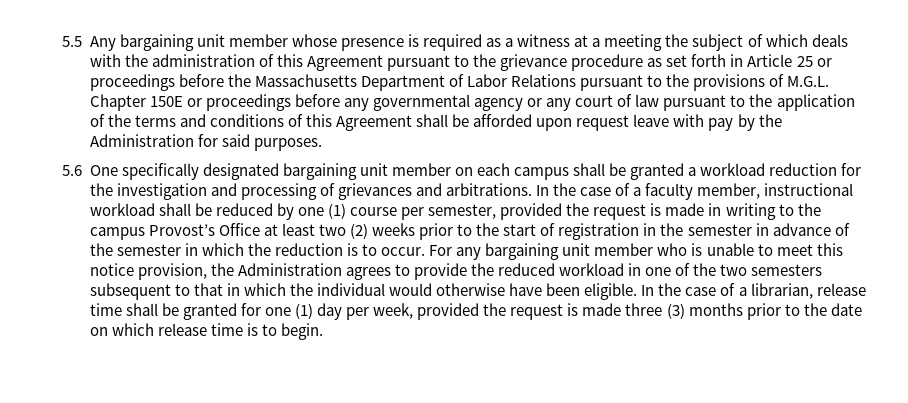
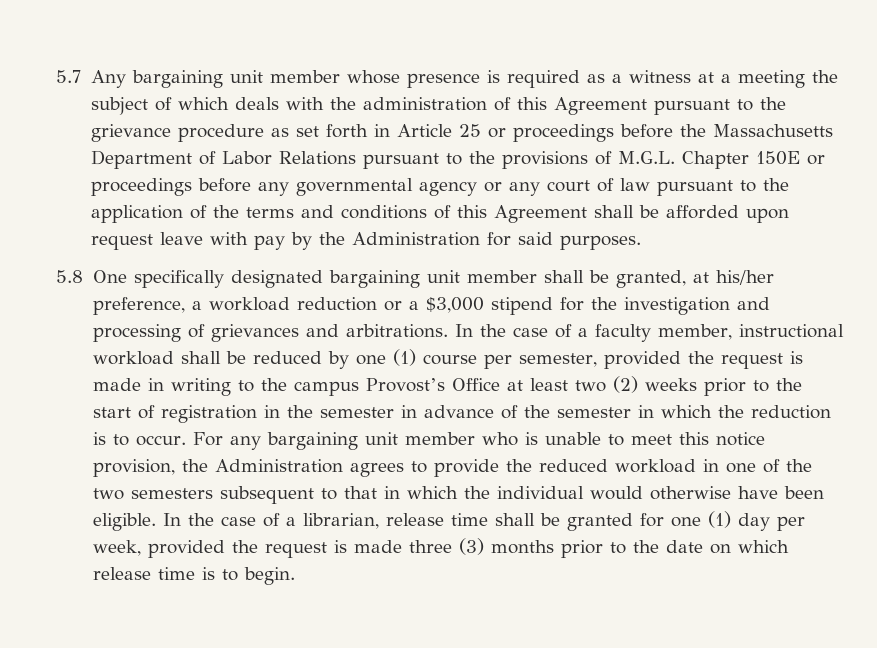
- 5.5 Any bargaining unit member whose presence is required as a witness at a meeting the subject of which deals with the administration of this Agreement pursuant to the grievance procedure as set forth in Article 25 or proceedings before the Massachusetts Department of Labor Relations pursuant to the provisions of M.G.L. Chapter 150E or proceedings before any governmental agency or any court of law pursuant to the application of the terms and conditions of this Agreement shall be afforded upon request leave with pay by the Administration for said purposes.
+ 5.7 Any bargaining unit member whose presence is required as a witness at a meeting the subject of which deals with the administration of this Agreement pursuant to the grievance procedure as set forth in Article 25 or proceedings before the Massachusetts Department of Labor Relations pursuant to the provisions of M.G.L. Chapter 150E or proceedings before any governmental agency or any court of law pursuant to the application of the terms and conditions of this Agreement shall be afforded upon request leave with pay by the Administration for said purposes.
- 5.6 One specifically designated bargaining unit member on each campus shall be granted a workload reduction for the investigation and processing of grievances and arbitrations.
+ 5.8 One specifically designated bargaining unit member shall be granted, at his/her preference, a workload reduction or a $3,000 stipend for the investigation and processing of grievances and arbitrations.

